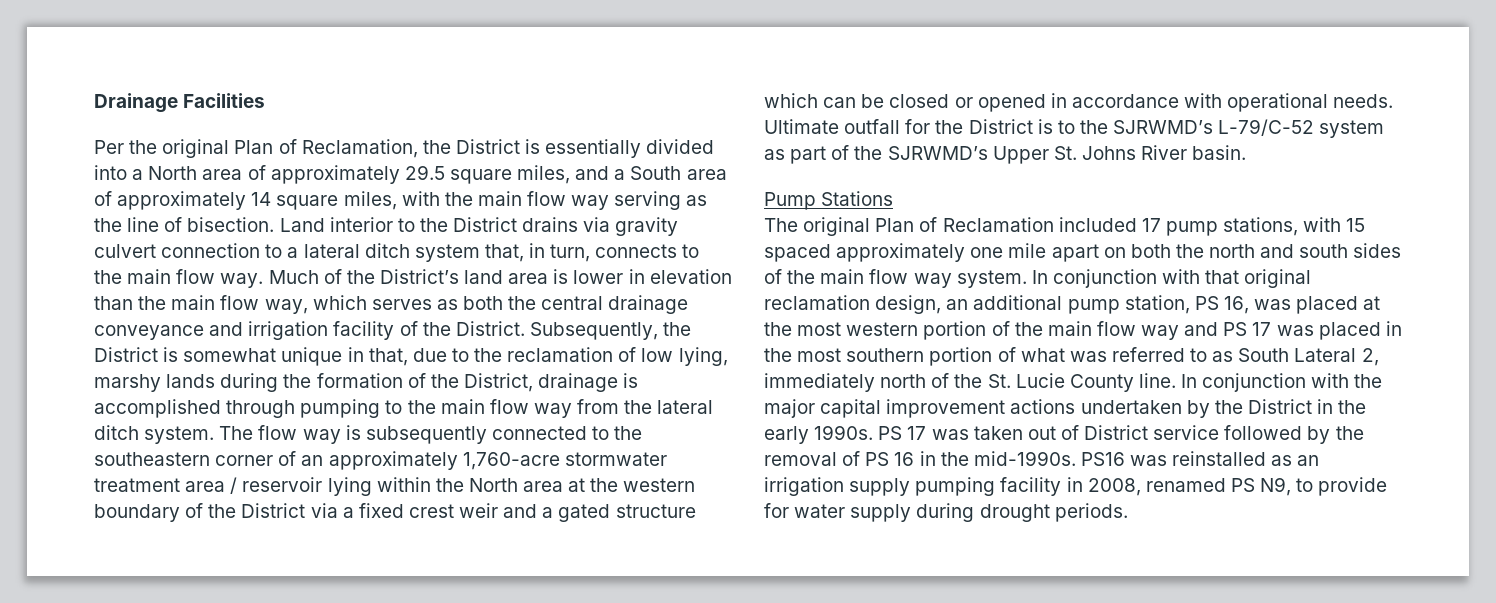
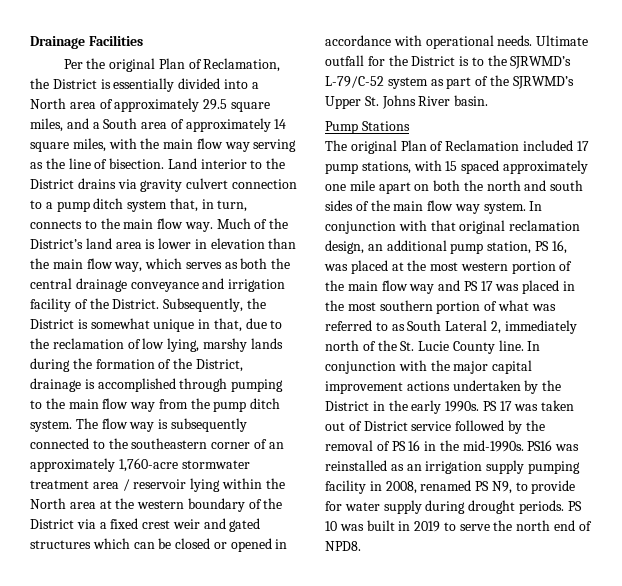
- Land interior to the District drains via gravity culvert connection to a lateral ditch system that, in turn, connects to the main flow way.
+ Land interior to the District drains via gravity culvert connection to a pump ditch system that, in turn, connects to the main flow way.
- Subsequently, the District is somewhat unique in that, due to the reclamation of low lying, marshy lands during the formation of the District, drainage is accomplished through pumping to the main flow way from the lateral ditch system.
+ Subsequently, the District is somewhat unique in that, due to the reclamation of low lying, marshy lands during the formation of the District, drainage is accomplished through pumping to the main flow way from the pump ditch system.
- The flow way is subsequently connected to the southeastern corner of an approximately 1,760-acre stormwater treatment area / reservoir lying within the North area at the western boundary of the District via a fixed crest weir and a gated structure which can be closed or opened in accordance with operational needs.
+ The flow way is subsequently connected to the southeastern corner of an approximately 1,760-acre stormwater treatment area / reservoir lying within the North area at the western boundary of the District via a fixed crest weir and gated structures which can be closed or opened in accordance with operational needs.
+ PS 10 was built in 2019 to serve the north end of NPD8.

